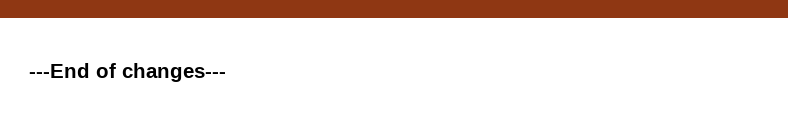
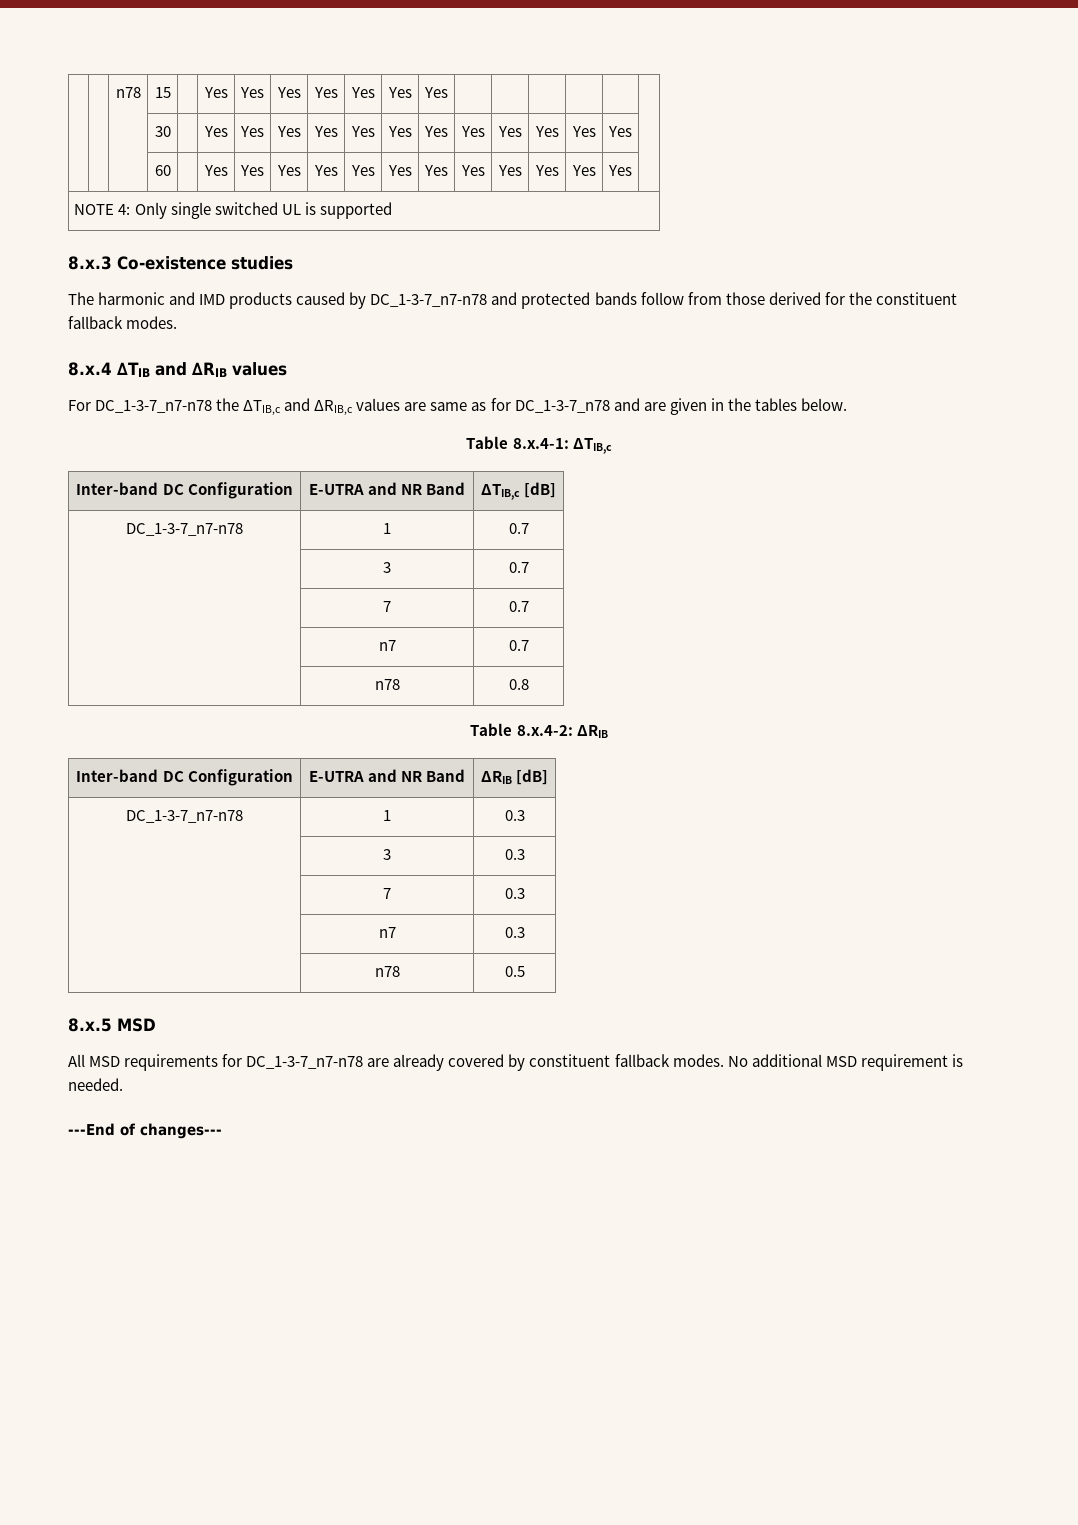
+ | | n78 | 15 | | Yes | Yes | Yes | Yes | Yes | Yes | Yes | | | | | |
+ | | | 30 | | Yes | Yes | Yes | Yes | Yes | Yes | Yes | Yes | Yes | Yes | Yes | Yes |
+ | | | 60 | | Yes | Yes | Yes | Yes | Yes | Yes | Yes | Yes | Yes | Yes | Yes | Yes |
+ NOTE 4: Only single switched UL is supported
+ 8.x.3 Co-existence studies
+ The harmonic and IMD products caused by DC_1-3-7_n7-n78 and protected bands follow from those derived for the constituent fallback modes.
+ 8.x.4 ∆TIB and ∆RIB values
+ For DC_1-3-7_n7-n78 the ΔTIB,c and ΔRIB,c values are same as for DC_1-3-7_n78 and are given in the tables below.
+ Table 8.x.4-1: ΔTIB,c
+ Inter-band DC Configuration | E-UTRA and NR Band | ΔTIB,c [dB]
+ DC_1-3-7_n7-n78 | 1 | 0.7
+ | 3 | 0.7
+ | 7 | 0.7
+ | n7 | 0.7
+ | n78 | 0.8
+ Table 8.x.4-2: ΔRIB
+ Inter-band DC Configuration | E-UTRA and NR Band | ΔRIB [dB]
+ DC_1-3-7_n7-n78 | 1 | 0.3
+ | 3 | 0.3
+ | 7 | 0.3
+ | n7 | 0.3
+ | n78 | 0.5
+ 8.x.5 MSD
+ All MSD requirements for DC_1-3-7_n7-n78 are already covered by constituent fallback modes. No additional MSD requirement is needed.

